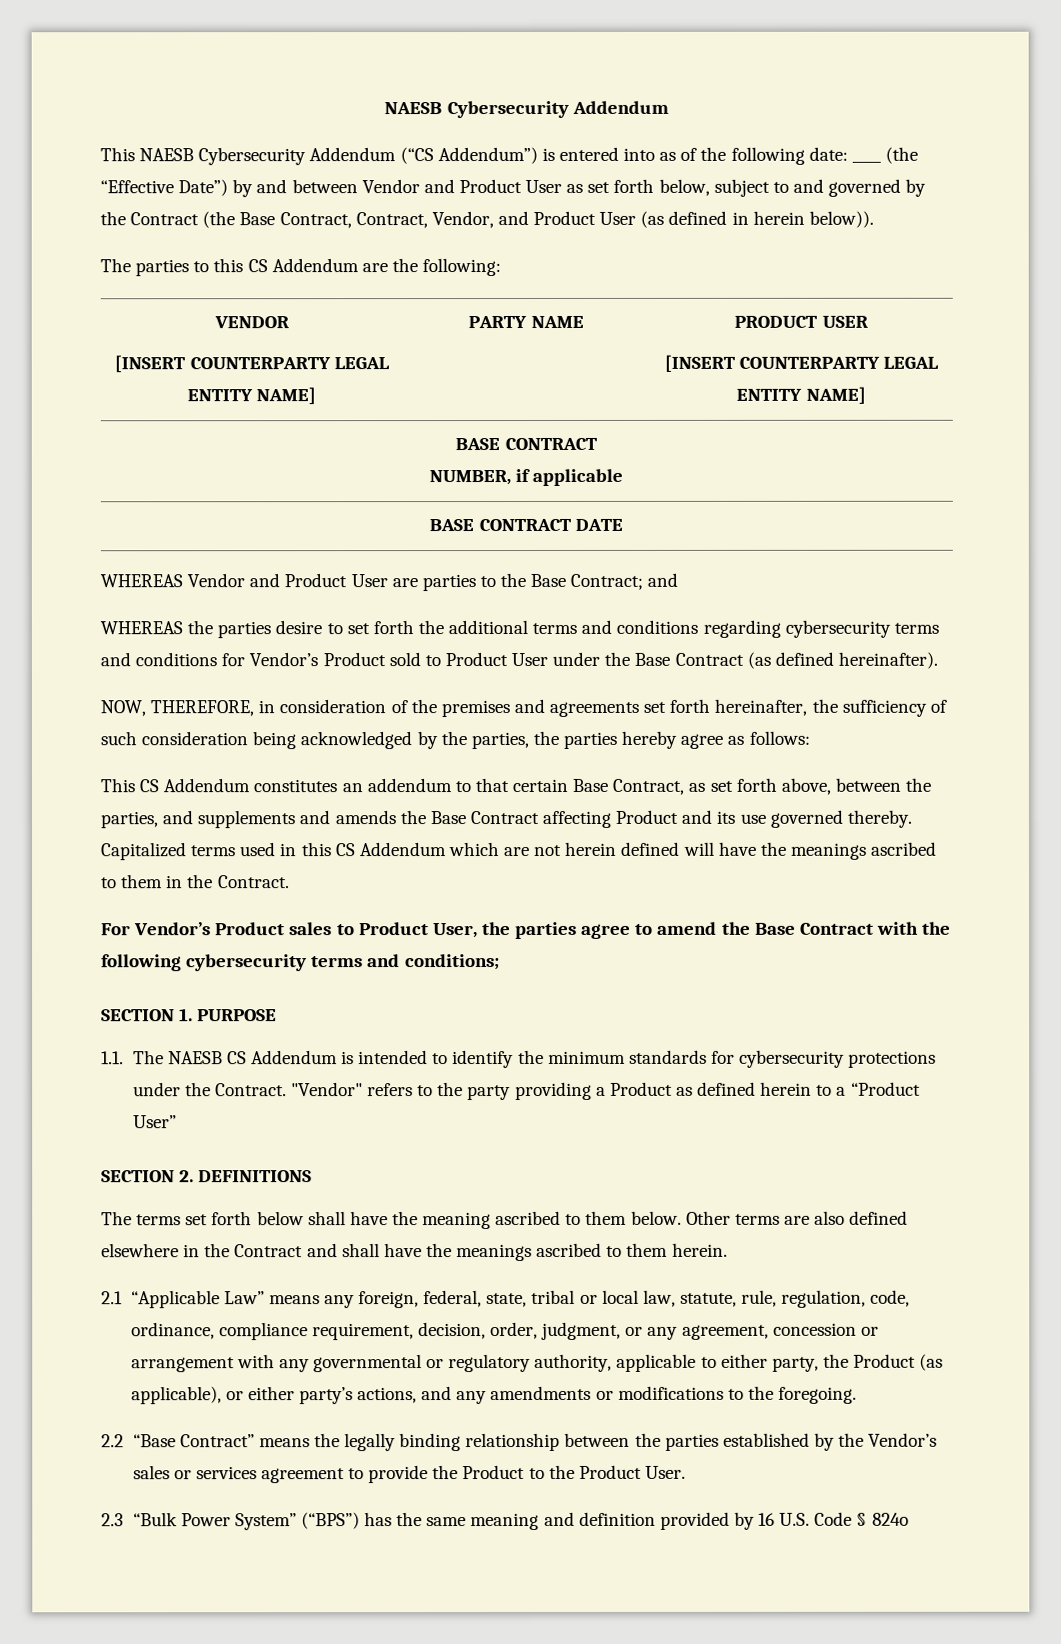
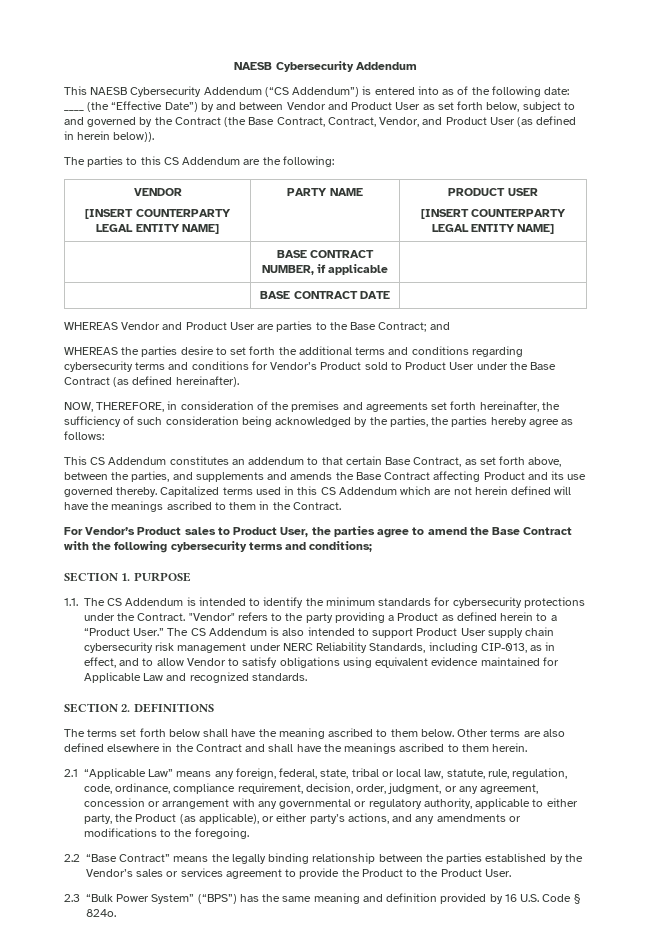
- 1.1. The NAESB CS Addendum is intended to identify the minimum standards for cybersecurity protections under the Contract.
+ 1.1. The CS Addendum is intended to identify the minimum standards for cybersecurity protections under the Contract.
- "Vendor" refers to the party providing a Product as defined herein to a “Product User”
+ "Vendor" refers to the party providing a Product as defined herein to a “Product User.” The CS Addendum is also intended to support Product User supply chain cybersecurity risk management under NERC Reliability Standards, including CIP-013, as in effect, and to allow Vendor to satisfy obligations using equivalent evidence maintained for Applicable Law and recognized standards.
- 2.3 “Bulk Power System” (“BPS”) has the same meaning and definition provided by 16 U.S. Code § 824o
+ 2.3 “Bulk Power System” (“BPS”) has the same meaning and definition provided by 16 U.S. Code § 824o.

